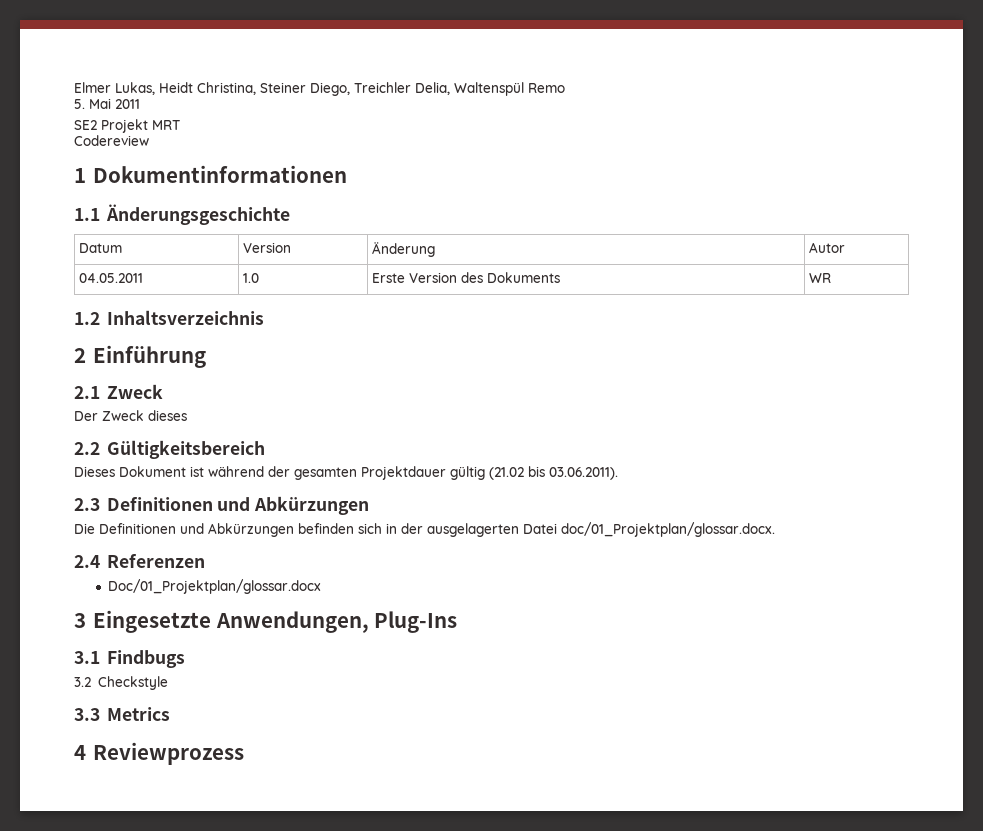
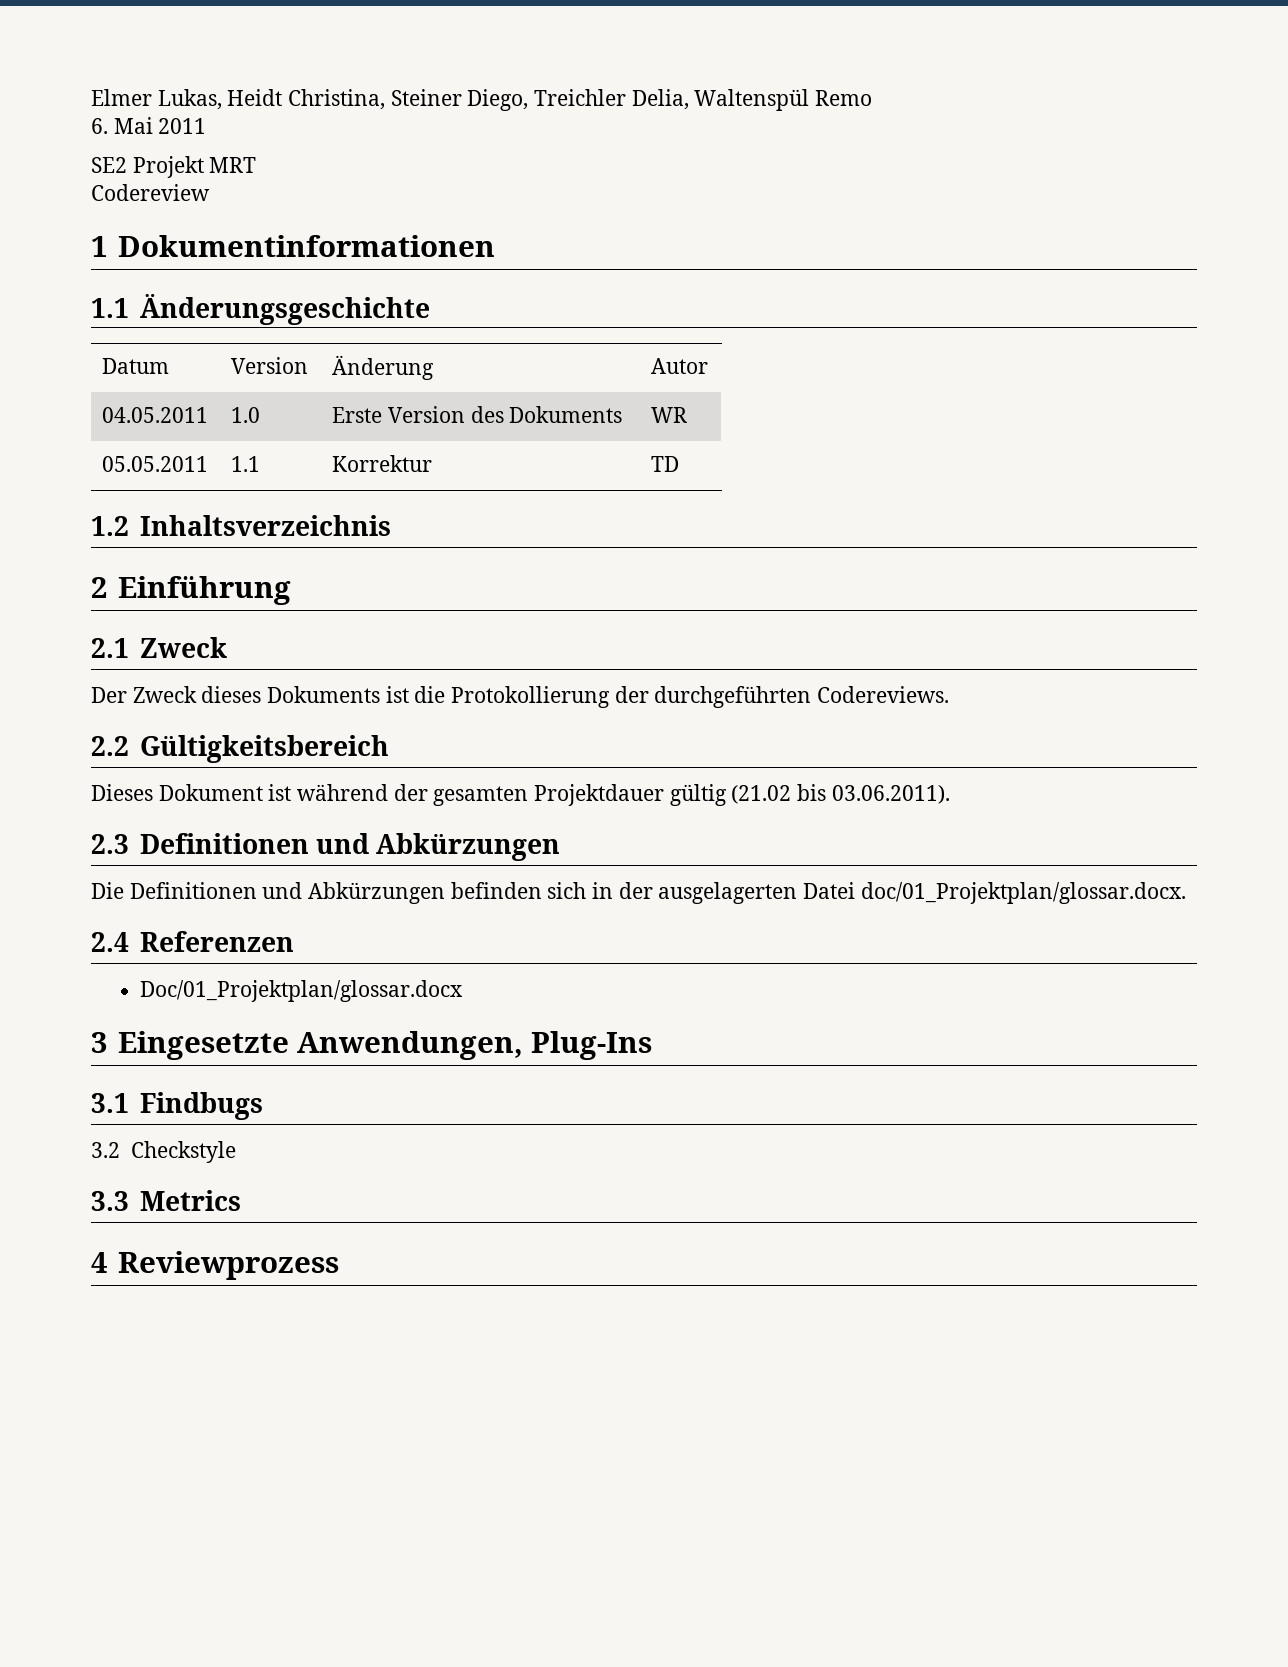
- 5. Mai 2011
+ 6. Mai 2011
+ 05.05.2011 | 1.1 | Korrektur | TD
- Der Zweck dieses
+ Der Zweck dieses Dokuments ist die Protokollierung der durchgeführten Codereviews.

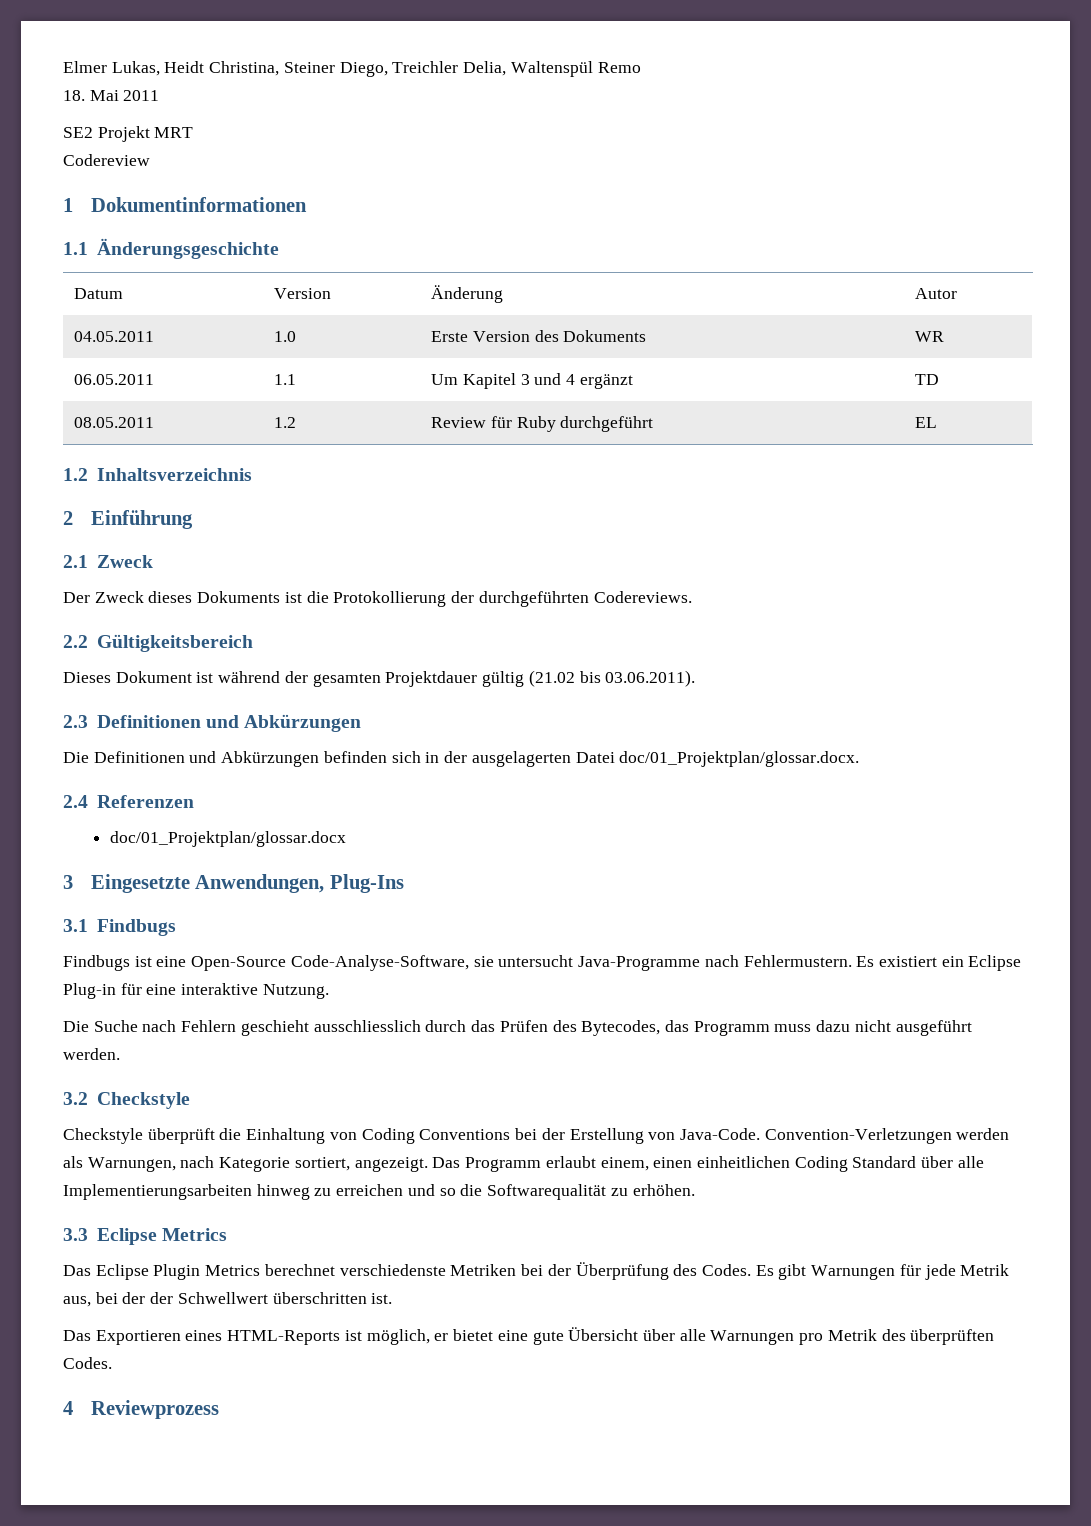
- 6. Mai 2011
+ 18. Mai 2011
- 05.05.2011 | 1.1 | Korrektur | TD
+ 06.05.2011 | 1.1 | Um Kapitel 3 und 4 ergänzt | TD
+ 08.05.2011 | 1.2 | Review für Ruby durchgeführt | EL
- Doc/01_Projektplan/glossar.docx
+ doc/01_Projektplan/glossar.docx
+ Findbugs ist eine Open-Source Code-Analyse-Software, sie untersucht Java-Programme nach Fehlermustern. Es existiert ein Eclipse Plug-in für eine interaktive Nutzung.
+ Die Suche nach Fehlern geschieht ausschliesslich durch das Prüfen des Bytecodes, das Programm muss dazu nicht ausgeführt werden.
  3.2 Checkstyle
+ Checkstyle überprüft die Einhaltung von Coding Conventions bei der Erstellung von Java-Code. Convention-Verletzungen werden als Warnungen, nach Kategorie sortiert, angezeigt. Das Programm erlaubt einem, einen einheitlichen Coding Standard über alle Implementierungsarbeiten hinweg zu erreichen und so die Softwarequalität zu erhöhen.
- 3.3 Metrics
+ 3.3 Eclipse Metrics
+ Das Eclipse Plugin Metrics berechnet verschiedenste Metriken bei der Überprüfung des Codes. Es gibt Warnungen für jede Metrik aus, bei der der Schwellwert überschritten ist.
+ Das Exportieren eines HTML-Reports ist möglich, er bietet eine gute Übersicht über alle Warnungen pro Metrik des überprüften Codes.

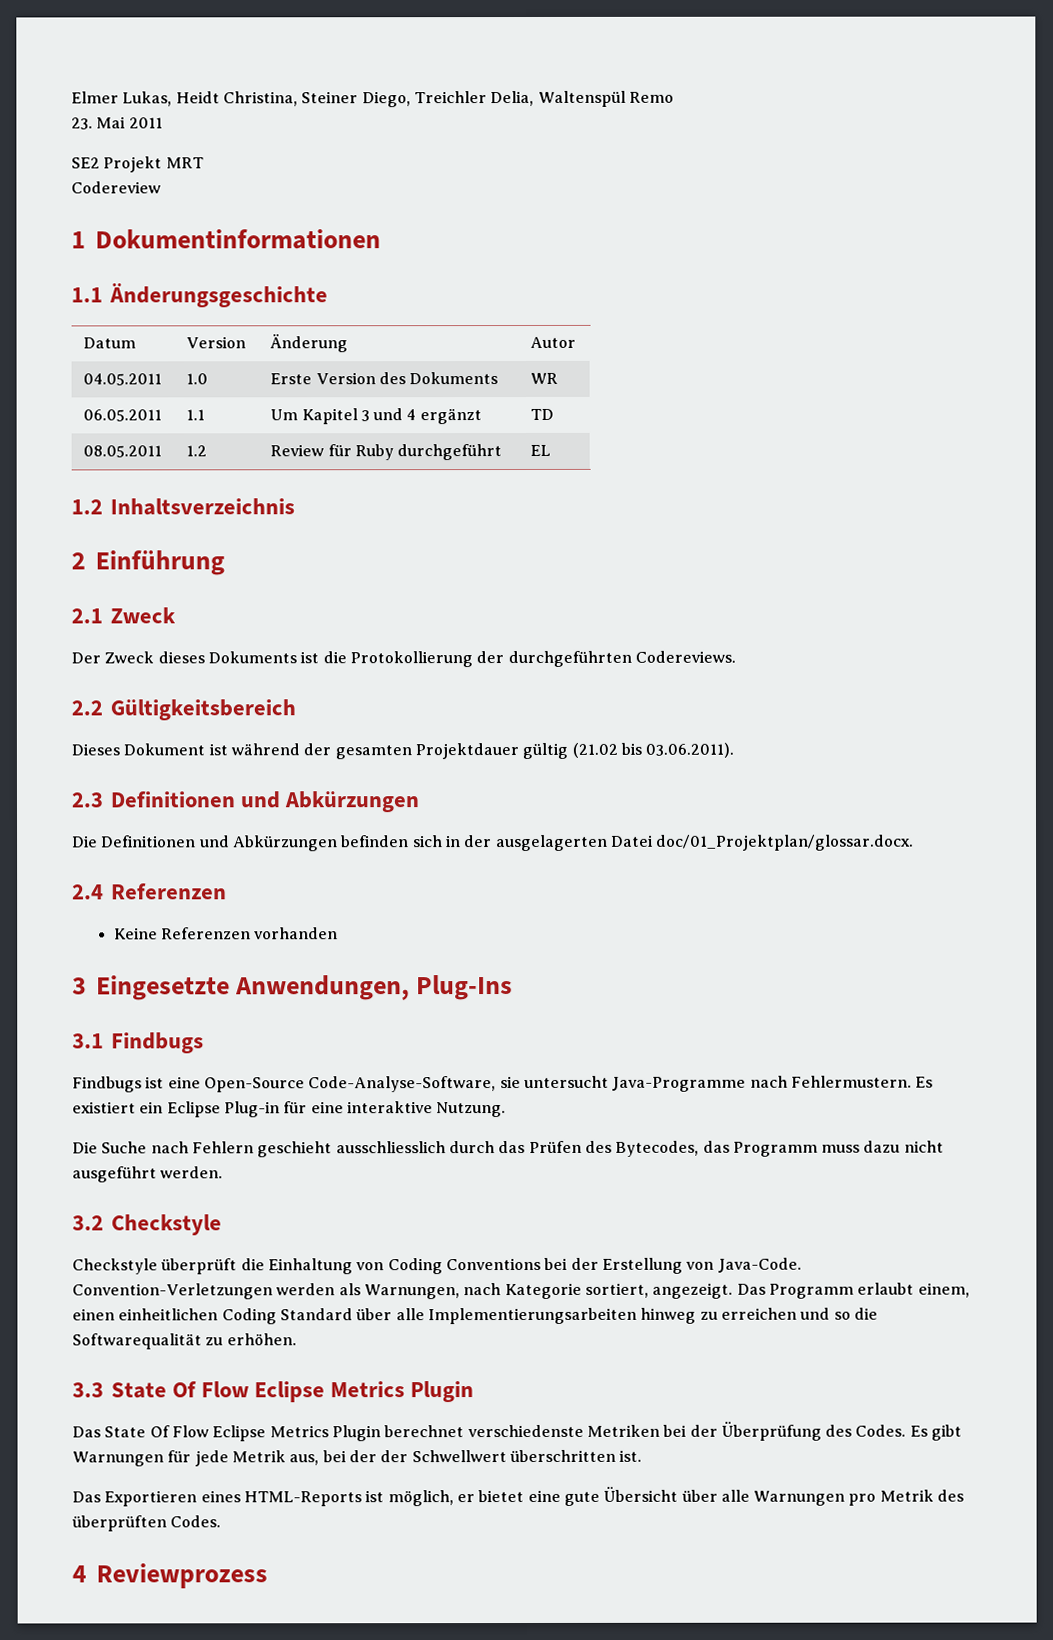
- 18. Mai 2011
+ 23. Mai 2011
- doc/01_Projektplan/glossar.docx
+ Keine Referenzen vorhanden
- 3.3 Eclipse Metrics
- Das Eclipse Plugin Metrics berechnet verschiedenste Metriken bei der Überprüfung des Codes.
+ 3.3 State Of Flow Eclipse Metrics Plugin
+ Das State Of Flow Eclipse Metrics Plugin berechnet verschiedenste Metriken bei der Überprüfung des Codes.

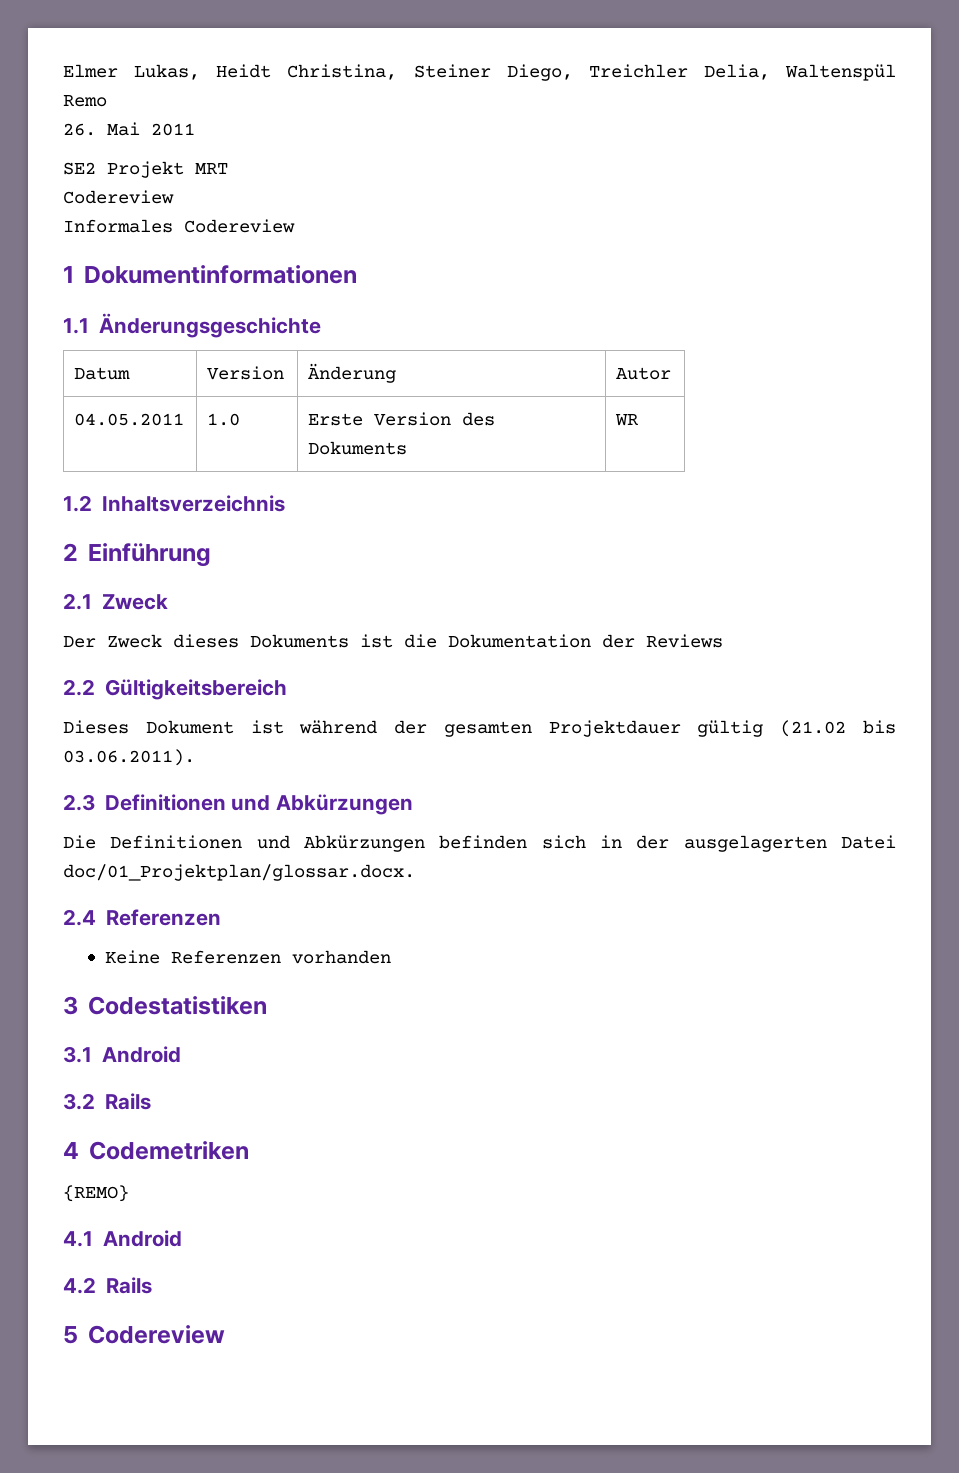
- 23. Mai 2011
+ 26. Mai 2011
+ Informales Codereview
- 06.05.2011 | 1.1 | Um Kapitel 3 und 4 ergänzt | TD
- 08.05.2011 | 1.2 | Review für Ruby durchgeführt | EL
- Der Zweck dieses Dokuments ist die Protokollierung der durchgeführten Codereviews.
+ Der Zweck dieses Dokuments ist die Dokumentation der Reviews
- 3 Eingesetzte Anwendungen, Plug-Ins
- 3.1 Findbugs
- Findbugs ist eine Open-Source Code-Analyse-Software, sie untersucht Java-Programme nach Fehlermustern. Es existiert ein Eclipse Plug-in für eine interaktive Nutzung.
- Die Suche nach Fehlern geschieht ausschliesslich durch das Prüfen des Bytecodes, das Programm muss dazu nicht ausgeführt werden.
- 3.2 Checkstyle
- Checkstyle überprüft die Einhaltung von Coding Conventions bei der Erstellung von Java-Code. Convention-Verletzungen werden als Warnungen, nach Kategorie sortiert, angezeigt. Das Programm erlaubt einem, einen einheitlichen Coding Standard über alle Implementierungsarbeiten hinweg zu erreichen und so die Softwarequalität zu erhöhen.
- 3.3 State Of Flow Eclipse Metrics Plugin
- Das State Of Flow Eclipse Metrics Plugin berechnet verschiedenste Metriken bei der Überprüfung des Codes. Es gibt Warnungen für jede Metrik aus, bei der der Schwellwert überschritten ist.
- Das Exportieren eines HTML-Reports ist möglich, er bietet eine gute Übersicht über alle Warnungen pro Metrik des überprüften Codes.
- 4 Reviewprozess
+ 3 Codestatistiken
+ 3.1 Android
+ 3.2 Rails
+ 4 Codemetriken
+ {REMO}
+ 4.1 Android
+ 4.2 Rails
+ 5 Codereview

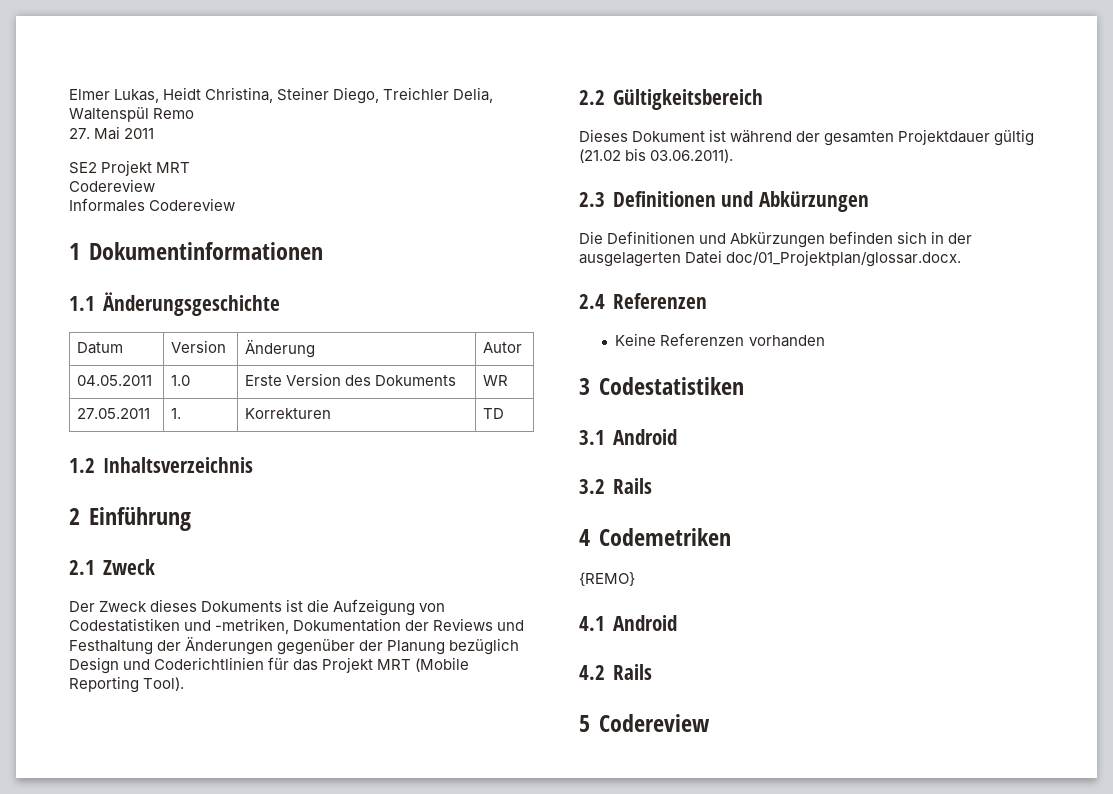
- 26. Mai 2011
+ 27. Mai 2011
+ 27.05.2011 | 1. | Korrekturen | TD
- Der Zweck dieses Dokuments ist die Dokumentation der Reviews
+ Der Zweck dieses Dokuments ist die Aufzeigung von Codestatistiken und -metriken, Dokumentation der Reviews und Festhaltung der Änderungen gegenüber der Planung bezüglich Design und Coderichtlinien für das Projekt MRT (Mobile Reporting Tool).

